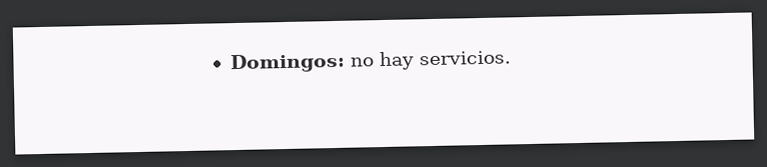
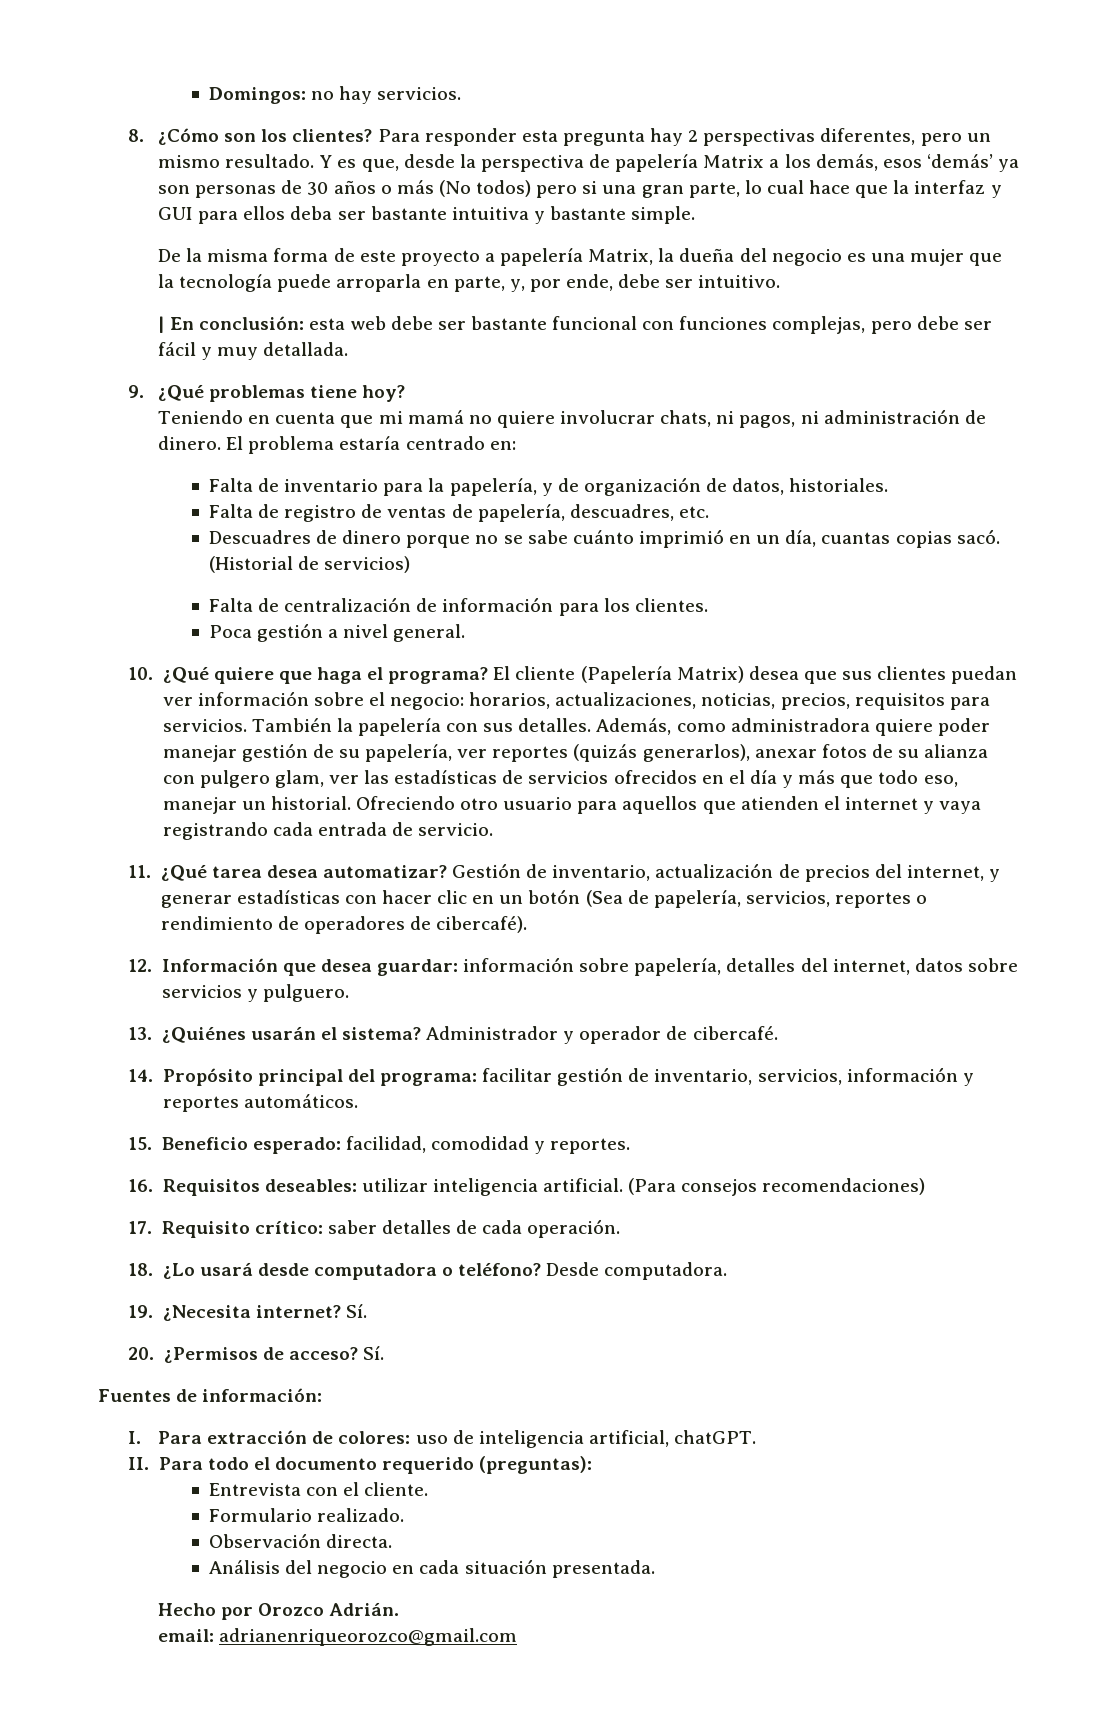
+ 8. ¿Cómo son los clientes? Para responder esta pregunta hay 2 perspectivas diferentes, pero un mismo resultado. Y es que, desde la perspectiva de papelería Matrix a los demás, esos ‘demás’ ya son personas de 30 años o más (No todos) pero si una gran parte, lo cual hace que la interfaz y GUI para ellos deba ser bastante intuitiva y bastante simple.
+ De la misma forma de este proyecto a papelería Matrix, la dueña del negocio es una mujer que la tecnología puede arroparla en parte, y, por ende, debe ser intuitivo.
+ | En conclusión: esta web debe ser bastante funcional con funciones complejas, pero debe ser fácil y muy detallada.
+ 9. ¿Qué problemas tiene hoy?
+ Teniendo en cuenta que mi mamá no quiere involucrar chats, ni pagos, ni administración de dinero. El problema estaría centrado en:
+ Falta de inventario para la papelería, y de organización de datos, historiales.
+ Falta de registro de ventas de papelería, descuadres, etc.
+ Descuadres de dinero porque no se sabe cuánto imprimió en un día, cuantas copias sacó. (Historial de servicios)
+ Falta de centralización de información para los clientes.
+ Poca gestión a nivel general.
+ 10. ¿Qué quiere que haga el programa? El cliente (Papelería Matrix) desea que sus clientes puedan ver información sobre el negocio: horarios, actualizaciones, noticias, precios, requisitos para servicios. También la papelería con sus detalles. Además, como administradora quiere poder manejar gestión de su papelería, ver reportes (quizás generarlos), anexar fotos de su alianza con pulgero glam, ver las estadísticas de servicios ofrecidos en el día y más que todo eso, manejar un historial. Ofreciendo otro usuario para aquellos que atienden el internet y vaya registrando cada entrada de servicio.
+ 11. ¿Qué tarea desea automatizar? Gestión de inventario, actualización de precios del internet, y generar estadísticas con hacer clic en un botón (Sea de papelería, servicios, reportes o rendimiento de operadores de cibercafé).
+ 12. Información que desea guardar: información sobre papelería, detalles del internet, datos sobre servicios y pulguero.
+ 13. ¿Quiénes usarán el sistema? Administrador y operador de cibercafé.
+ 14. Propósito principal del programa: facilitar gestión de inventario, servicios, información y reportes automáticos.
+ 15. Beneficio esperado: facilidad, comodidad y reportes.
+ 16. Requisitos deseables: utilizar inteligencia artificial. (Para consejos recomendaciones)
+ 17. Requisito crítico: saber detalles de cada operación.
+ 18. ¿Lo usará desde computadora o teléfono? Desde computadora.
+ 19. ¿Necesita internet? Sí.
+ 20. ¿Permisos de acceso? Sí.
+ Fuentes de información:
+ I. Para extracción de colores: uso de inteligencia artificial, chatGPT.
+ II. Para todo el documento requerido (preguntas):
+ Entrevista con el cliente.
+ Formulario realizado.
+ Observación directa.
+ Análisis del negocio en cada situación presentada.
+ Hecho por Orozco Adrián.
+ email: adrianenriqueorozco@gmail.com

